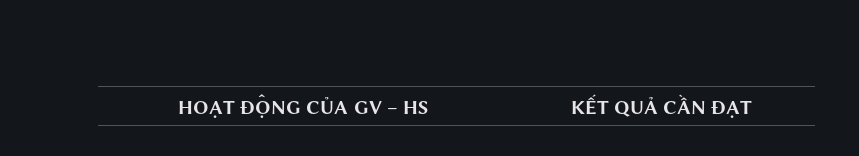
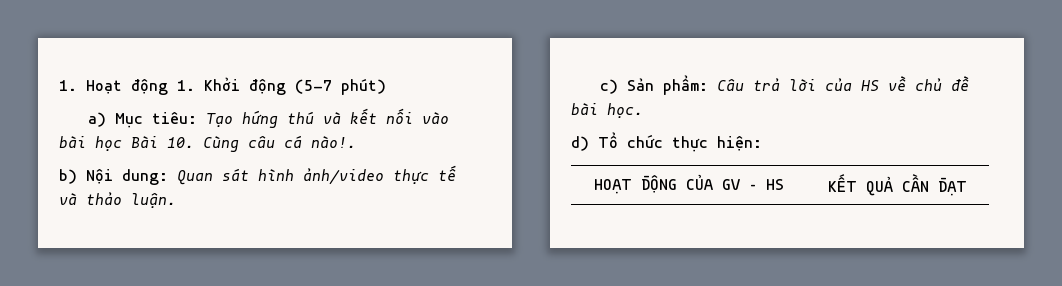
+ 1. Hoạt động 1. Khởi động (5-7 phút)
+ a) Mục tiêu: Tạo hứng thú và kết nối vào bài học Bài 10. Cùng câu cá nào!.
+ b) Nội dung: Quan sát hình ảnh/video thực tế và thảo luận.
+ c) Sản phẩm: Câu trả lời của HS về chủ đề bài học.
+ d) Tổ chức thực hiện:

